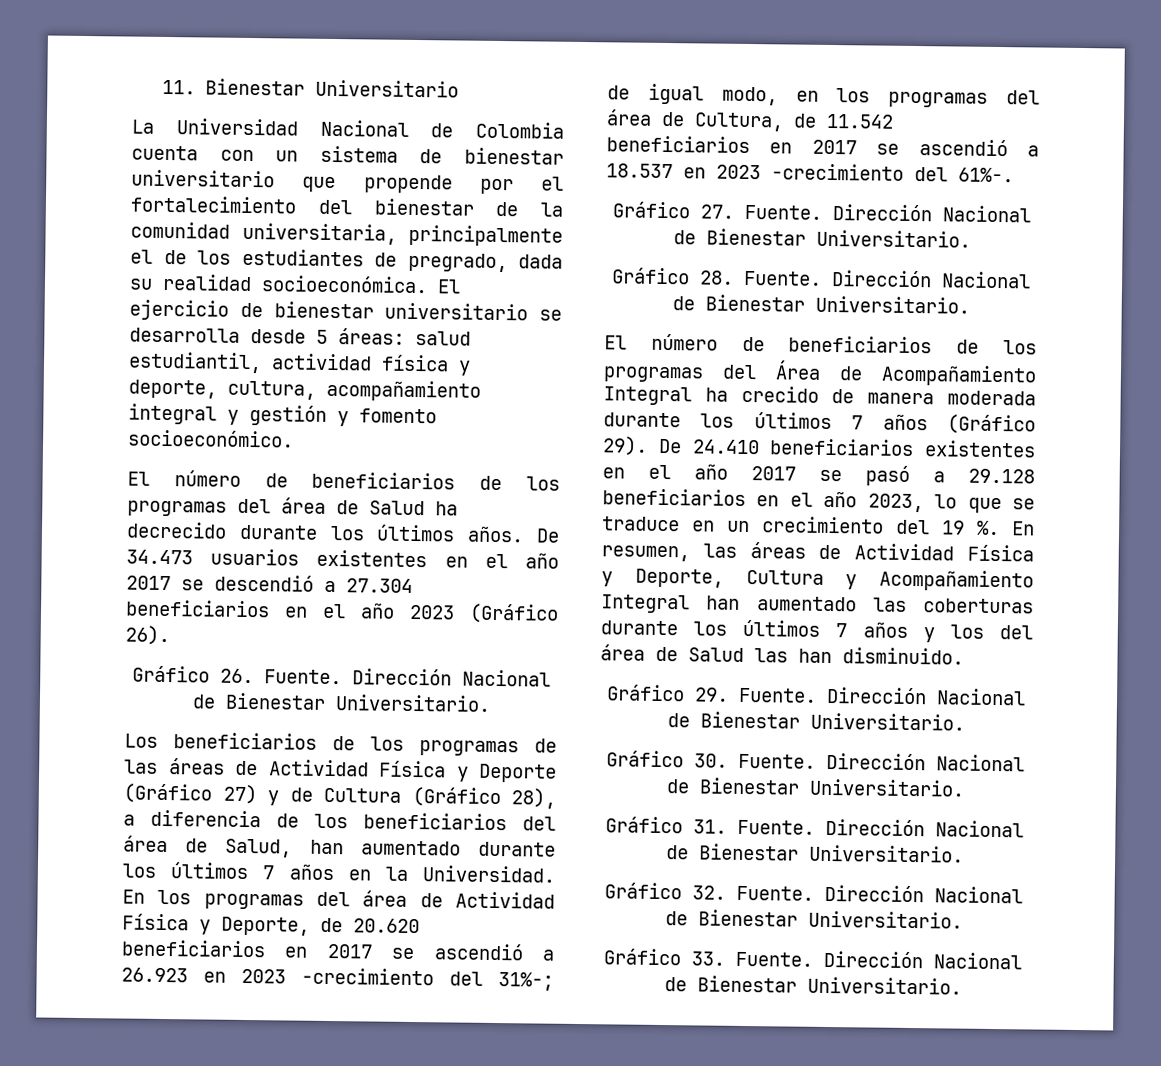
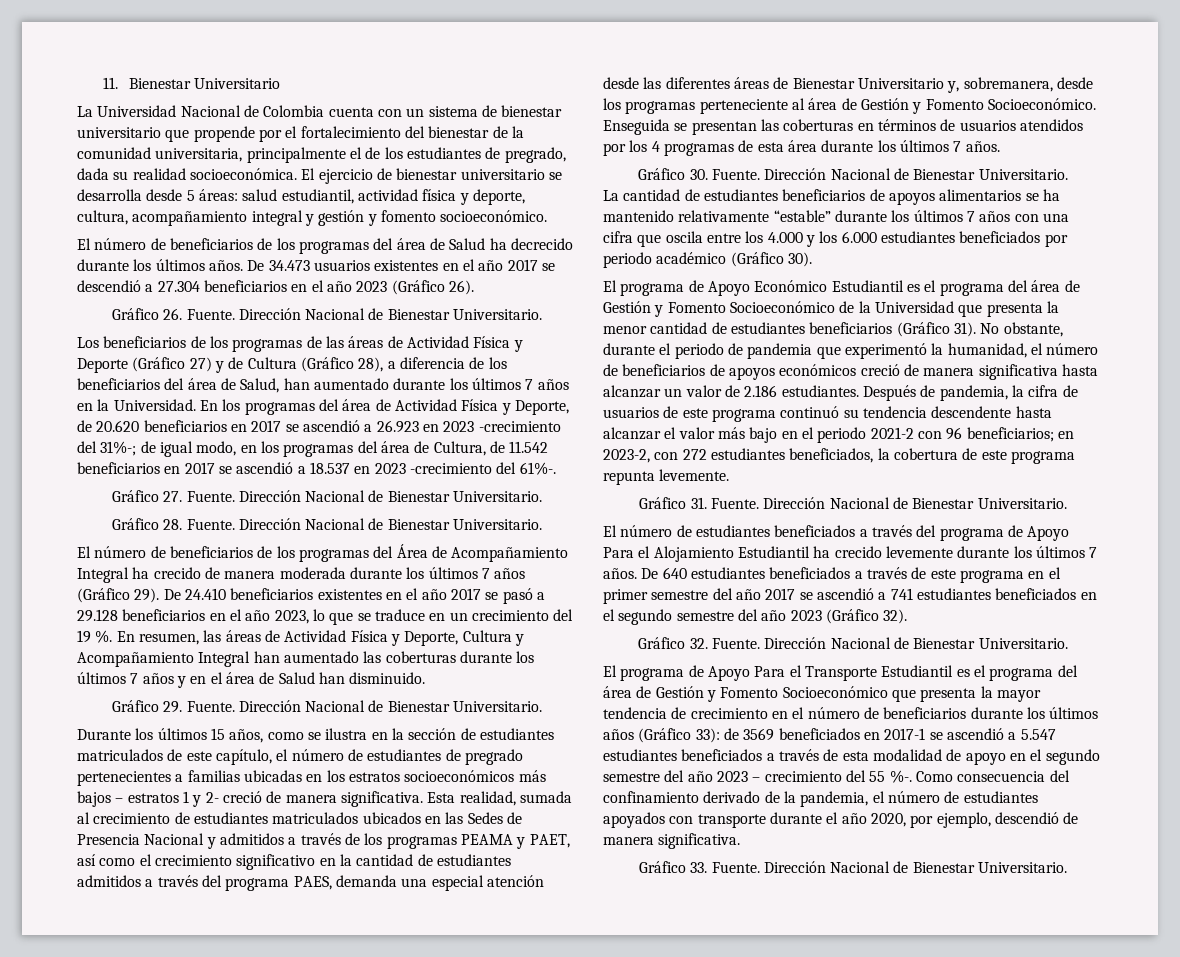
- En resumen, las áreas de Actividad Física y Deporte, Cultura y Acompañamiento Integral han aumentado las coberturas durante los últimos 7 años y los del área de Salud las han disminuido.
+ En resumen, las áreas de Actividad Física y Deporte, Cultura y Acompañamiento Integral han aumentado las coberturas durante los últimos 7 años y en el área de Salud han disminuido.
+ Durante los últimos 15 años, como se ilustra en la sección de estudiantes matriculados de este capítulo, el número de estudiantes de pregrado pertenecientes a familias ubicadas en los estratos socioeconómicos más bajos – estratos 1 y 2- creció de manera significativa. Esta realidad, sumada al crecimiento de estudiantes matriculados ubicados en las Sedes de Presencia Nacional y admitidos a través de los programas PEAMA y PAET, así como el crecimiento significativo en la cantidad de estudiantes admitidos a través del programa PAES, demanda una especial atención desde las diferentes áreas de Bienestar Universitario y, sobremanera, desde los programas perteneciente al área de Gestión y Fomento Socioeconómico. Enseguida se presentan las coberturas en términos de usuarios atendidos por los 4 programas de esta área durante los últimos 7 años.
+ La cantidad de estudiantes beneficiarios de apoyos alimentarios se ha mantenido relativamente “estable” durante los últimos 7 años con una cifra que oscila entre los 4.000 y los 6.000 estudiantes beneficiados por periodo académico (Gráfico 30).
+ El programa de Apoyo Económico Estudiantil es el programa del área de Gestión y Fomento Socioeconómico de la Universidad que presenta la menor cantidad de estudiantes beneficiarios (Gráfico 31). No obstante, durante el periodo de pandemia que experimentó la humanidad, el número de beneficiarios de apoyos económicos creció de manera significativa hasta alcanzar un valor de 2.186 estudiantes. Después de pandemia, la cifra de usuarios de este programa continuó su tendencia descendente hasta alcanzar el valor más bajo en el periodo 2021-2 con 96 beneficiarios; en 2023-2, con 272 estudiantes beneficiados, la cobertura de este programa repunta levemente.
+ El número de estudiantes beneficiados a través del programa de Apoyo Para el Alojamiento Estudiantil ha crecido levemente durante los últimos 7 años. De 640 estudiantes beneficiados a través de este programa en el primer semestre del año 2017 se ascendió a 741 estudiantes beneficiados en el segundo semestre del año 2023 (Gráfico 32).
+ El programa de Apoyo Para el Transporte Estudiantil es el programa del área de Gestión y Fomento Socioeconómico que presenta la mayor tendencia de crecimiento en el número de beneficiarios durante los últimos años (Gráfico 33): de 3569 beneficiados en 2017-1 se ascendió a 5.547 estudiantes beneficiados a través de esta modalidad de apoyo en el segundo semestre del año 2023 – crecimiento del 55 %-. Como consecuencia del confinamiento derivado de la pandemia, el número de estudiantes apoyados con transporte durante el año 2020, por ejemplo, descendió de manera significativa.

